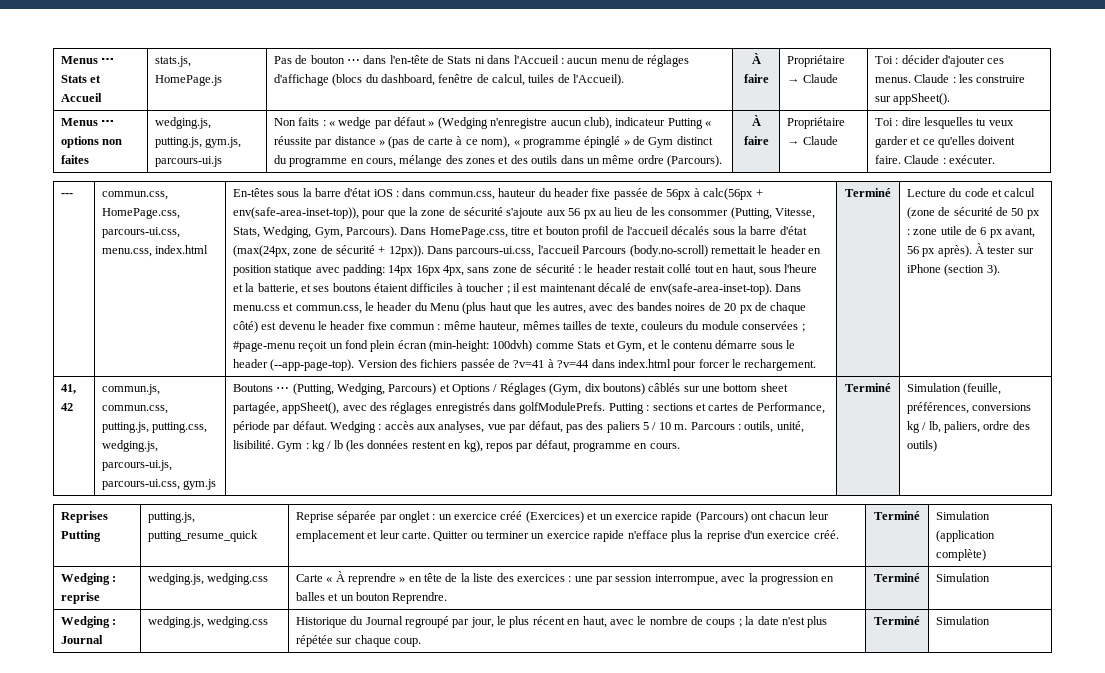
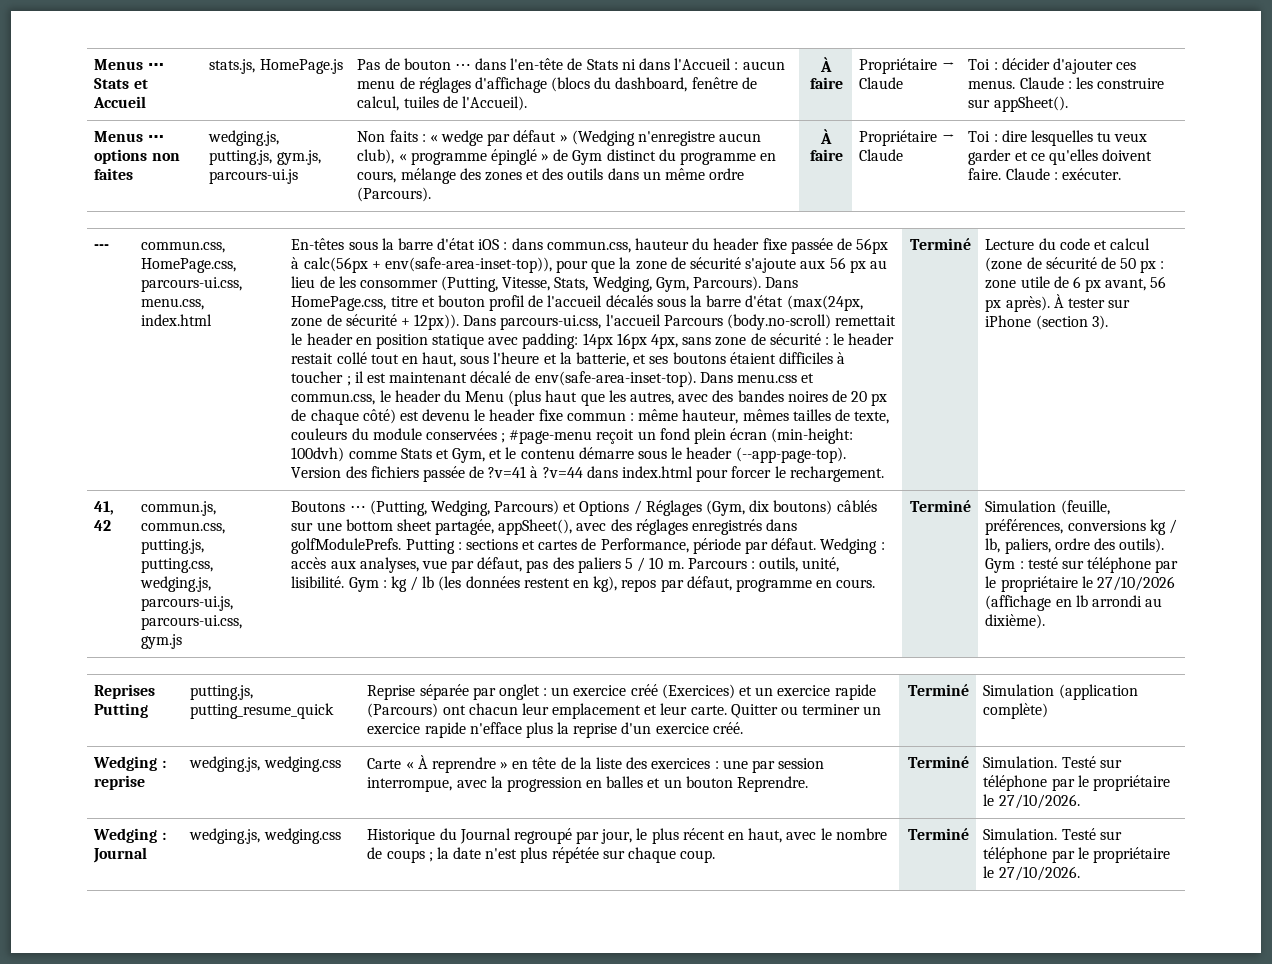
- Non faits : « wedge par défaut » (Wedging n'enregistre aucun club), indicateur Putting « réussite par distance » (pas de carte à ce nom), « programme épinglé » de Gym distinct du programme en cours, mélange des zones et des outils dans un même ordre (Parcours).
+ Non faits : « wedge par défaut » (Wedging n'enregistre aucun club), « programme épinglé » de Gym distinct du programme en cours, mélange des zones et des outils dans un même ordre (Parcours).
- Simulation (feuille, préférences, conversions kg / lb, paliers, ordre des outils)
+ Simulation (feuille, préférences, conversions kg / lb, paliers, ordre des outils). Gym : testé sur téléphone par le propriétaire le 27/10/2026 (affichage en lb arrondi au dixième).
- Carte « À reprendre » en tête de la liste des exercices : une par session interrompue, avec la progression en balles et un bouton Reprendre. | Terminé | Simulation
+ Carte « À reprendre » en tête de la liste des exercices : une par session interrompue, avec la progression en balles et un bouton Reprendre. | Terminé | Simulation. Testé sur téléphone par le propriétaire le 27/10/2026.
- Wedging : Journal | wedging.js, wedging.css | Historique du Journal regroupé par jour, le plus récent en haut, avec le nombre de coups ; la date n'est plus répétée sur chaque coup. | Terminé | Simulation
+ Wedging : Journal | wedging.js, wedging.css | Historique du Journal regroupé par jour, le plus récent en haut, avec le nombre de coups ; la date n'est plus répétée sur chaque coup. | Terminé | Simulation. Testé sur téléphone par le propriétaire le 27/10/2026.

